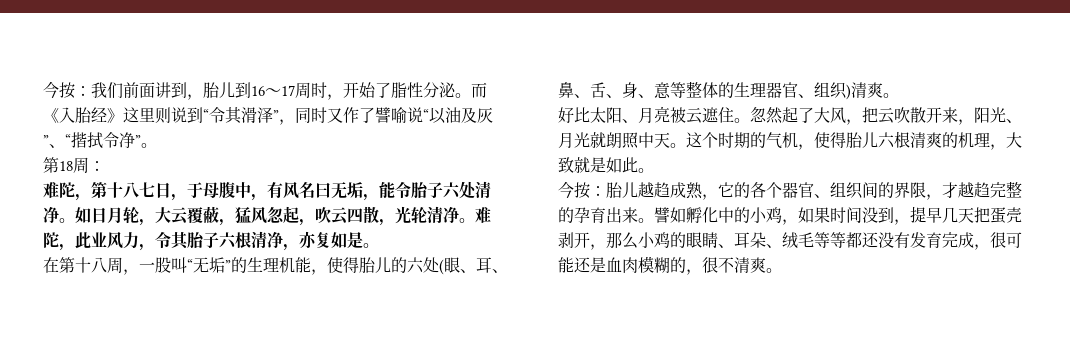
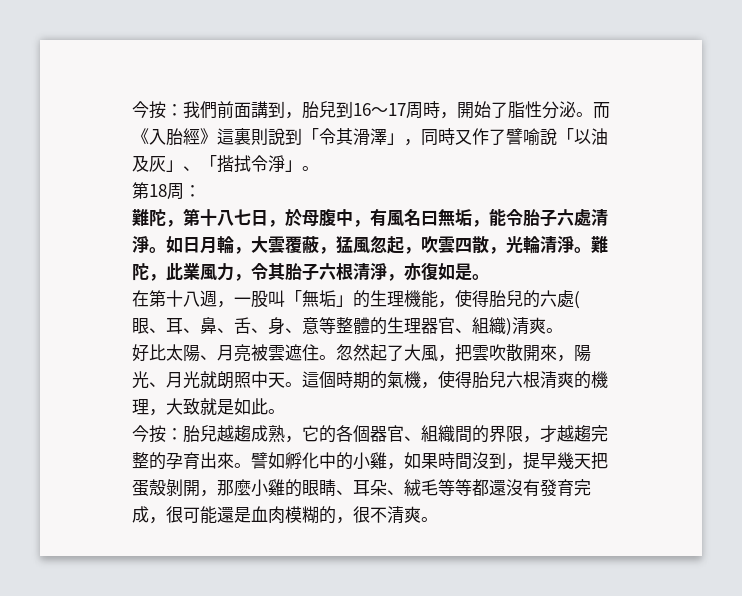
- 今按：我们前面讲到，胎儿到16～17周时，开始了脂性分泌。
+ 今按：我們前面講到，胎兒到16～17周時，開始了脂性分泌。
- 而《入胎经》这里则说到“令其滑泽”，同时又作了譬喻说“以油及灰”、“揩拭令净”。
+ 而《入胎經》這裏則說到「令其滑澤」，同時又作了譬喻說「以油及灰」、「揩拭令淨」。
- 难陀，第十八七日，于母腹中，有风名曰无垢，能令胎子六处清净。
+ 難陀，第十八七日，於母腹中，有風名曰無垢，能令胎子六處清淨。
- 如日月轮，大云覆蔽，猛风忽起，吹云四散，光轮清净。难陀，此业风力，令其胎子六根清净，亦复如是。
+ 如日月輪，大雲覆蔽，猛風忽起，吹雲四散，光輪清淨。難陀，此業風力，令其胎子六根清淨，亦復如是。
- 在第十八周，一股叫“无垢”的生理机能，使得胎儿的六处(眼、耳、鼻、舌、身、意等整体的生理器官、组织)清爽。
+ 在第十八週，一股叫「無垢」的生理機能，使得胎兒的六處(眼、耳、鼻、舌、身、意等整體的生理器官、組織)清爽。
- 好比太阳、月亮被云遮住。
+ 好比太陽、月亮被雲遮住。
- 忽然起了大风，把云吹散开来，阳光、月光就朗照中天。
+ 忽然起了大風，把雲吹散開來，陽光、月光就朗照中天。
- 这个时期的气机，使得胎儿六根清爽的机理，大致就是如此。
+ 這個時期的氣機，使得胎兒六根清爽的機理，大致就是如此。
- 今按：胎儿越趋成熟，它的各个器官、组织间的界限，才越趋完整的孕育出来。
+ 今按：胎兒越趨成熟，它的各個器官、組織間的界限，才越趨完整的孕育出來。
- 譬如孵化中的小鸡，如果时间没到，提早几天把蛋壳剥开，那么小鸡的眼睛、耳朵、绒毛等等都还没有发育完成，很可能还是血肉模糊的，很不清爽。
+ 譬如孵化中的小雞，如果時間沒到，提早幾天把蛋殼剝開，那麼小雞的眼睛、耳朵、絨毛等等都還沒有發育完成，很可能還是血肉模糊的，很不清爽。

